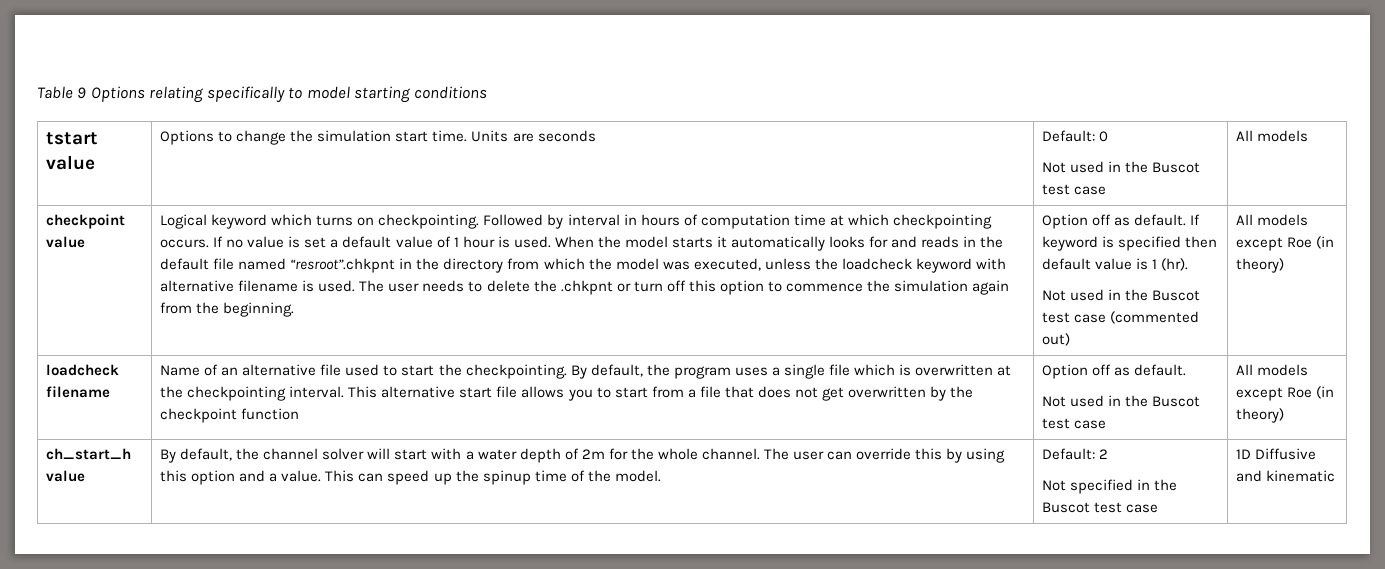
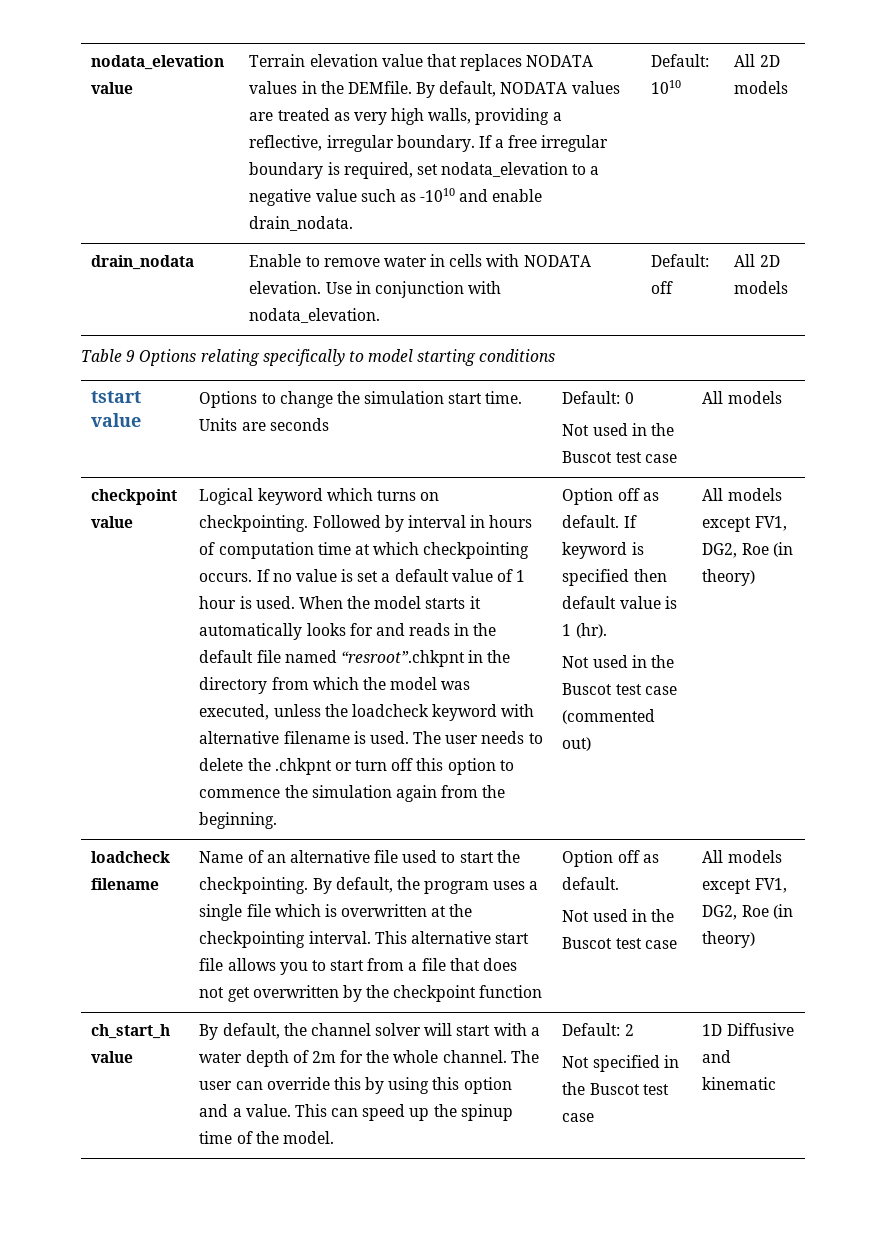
+ nodata_elevation value | Terrain elevation value that replaces NODATA values in the DEMfile. By default, NODATA values are treated as very high walls, providing a reflective, irregular boundary. If a free irregular boundary is required, set nodata_elevation to a negative value such as -1010 and enable drain_nodata. | Default: 1010 | All 2D models
+ drain_nodata | Enable to remove water in cells with NODATA elevation. Use in conjunction with nodata_elevation. | Default: off | All 2D models
- Not used in the Buscot test case (commented out) | All models except Roe (in theory)
+ Not used in the Buscot test case (commented out) | All models except FV1, DG2, Roe (in theory)
- Not used in the Buscot test case | All models except Roe (in theory)
+ Not used in the Buscot test case | All models except FV1, DG2, Roe (in theory)

